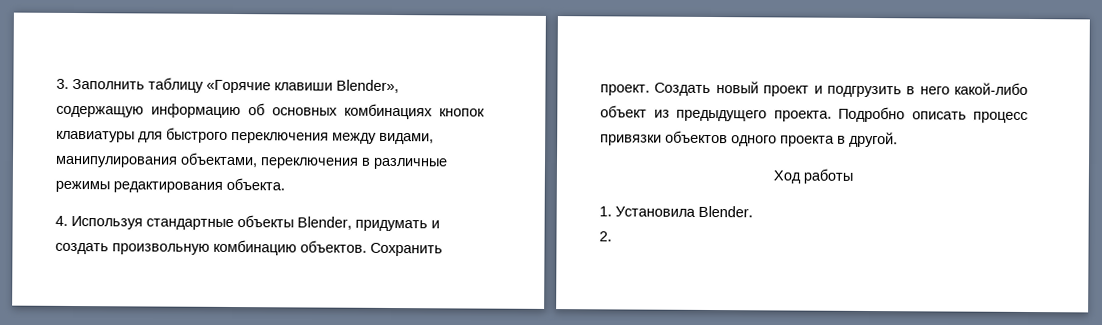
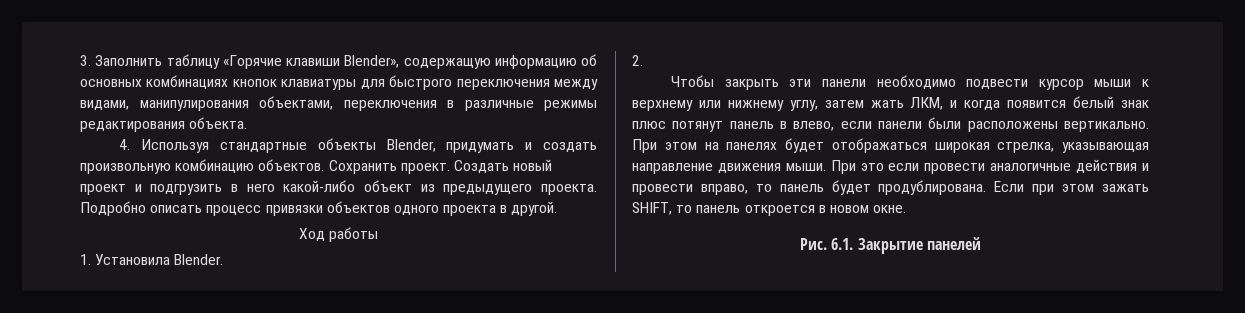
+ Чтобы закрыть эти панели необходимо подвести курсор мыши к верхнему или нижнему углу, затем жать ЛКМ, и когда появится белый знак плюс потянут панель в влево, если панели были расположены вертикально. При этом на панелях будет отображаться широкая стрелка, указывающая направление движения мыши. При это если провести аналогичные действия и провести вправо, то панель будет продублирована. Если при этом зажать SHIFT, то панель откроется в новом окне.
+ Рис. 6.1. Закрытие панелей

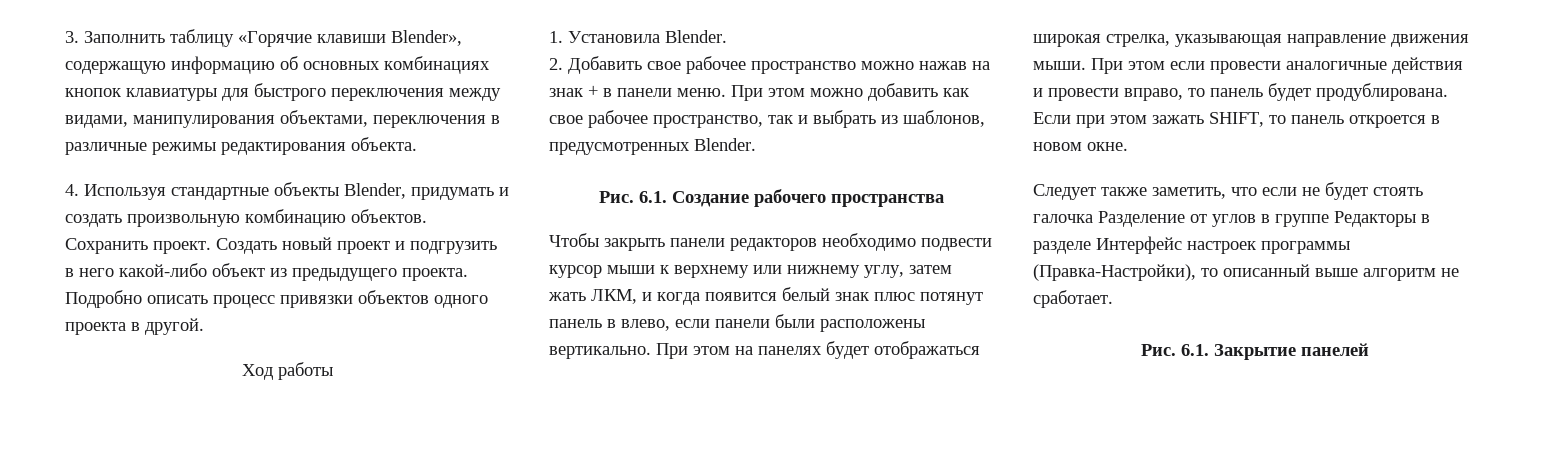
- 2.
+ 2. Добавить свое рабочее пространство можно нажав на знак + в панели меню. При этом можно добавить как свое рабочее пространство, так и выбрать из шаблонов, предусмотренных Blender.
+ Рис. 6.1. Создание рабочего пространства
- Чтобы закрыть эти панели необходимо подвести курсор мыши к верхнему или нижнему углу, затем жать ЛКМ, и когда появится белый знак плюс потянут панель в влево, если панели были расположены вертикально.
+ Чтобы закрыть панели редакторов необходимо подвести курсор мыши к верхнему или нижнему углу, затем жать ЛКМ, и когда появится белый знак плюс потянут панель в влево, если панели были расположены вертикально.
- При это если провести аналогичные действия и провести вправо, то панель будет продублирована.
+ При этом если провести аналогичные действия и провести вправо, то панель будет продублирована.
+ Следует также заметить, что если не будет стоять галочка Разделение от углов в группе Редакторы в разделе Интерфейс настроек программы (Правка-Настройки), то описанный выше алгоритм не сработает.

